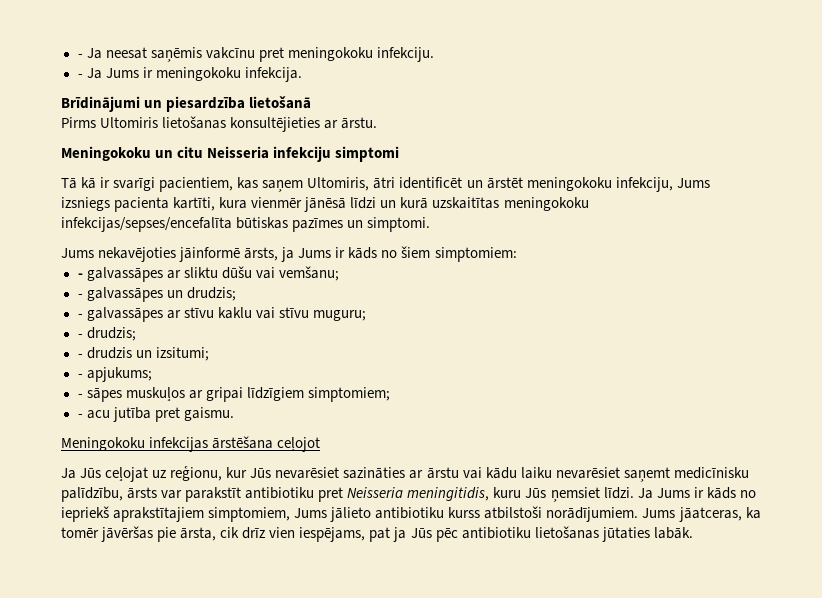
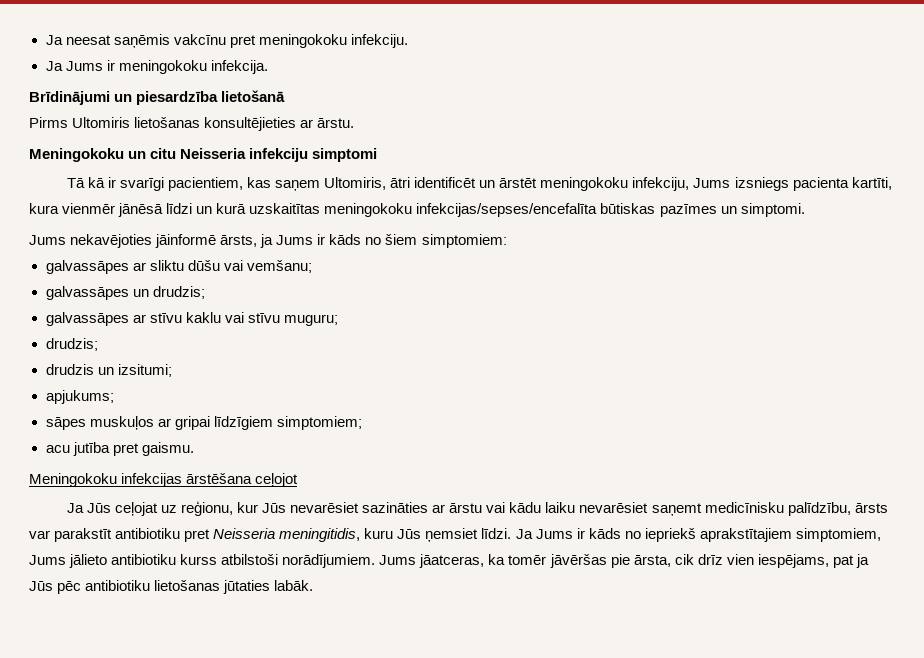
- - Ja neesat saņēmis vakcīnu pret meningokoku infekciju.
+ Ja neesat saņēmis vakcīnu pret meningokoku infekciju.
- - Ja Jums ir meningokoku infekcija.
+ Ja Jums ir meningokoku infekcija.
- - galvassāpes ar sliktu dūšu vai vemšanu;
+ galvassāpes ar sliktu dūšu vai vemšanu;
- - galvassāpes un drudzis;
+ galvassāpes un drudzis;
- - galvassāpes ar stīvu kaklu vai stīvu muguru;
- - drudzis;
- - drudzis un izsitumi;
+ galvassāpes ar stīvu kaklu vai stīvu muguru;
+ drudzis;
+ drudzis un izsitumi;
- - apjukums;
+ apjukums;
- - sāpes muskuļos ar gripai līdzīgiem simptomiem;
+ sāpes muskuļos ar gripai līdzīgiem simptomiem;
- - acu jutība pret gaismu.
+ acu jutība pret gaismu.

